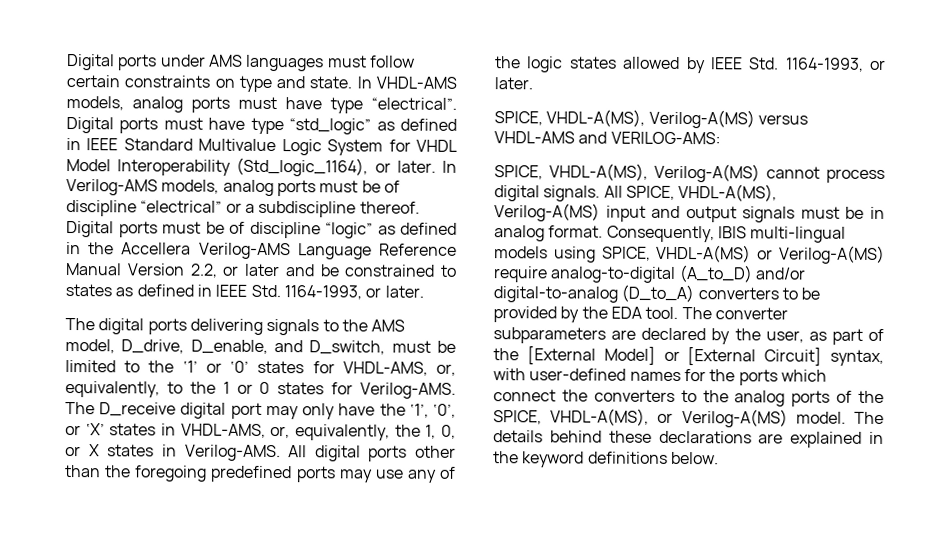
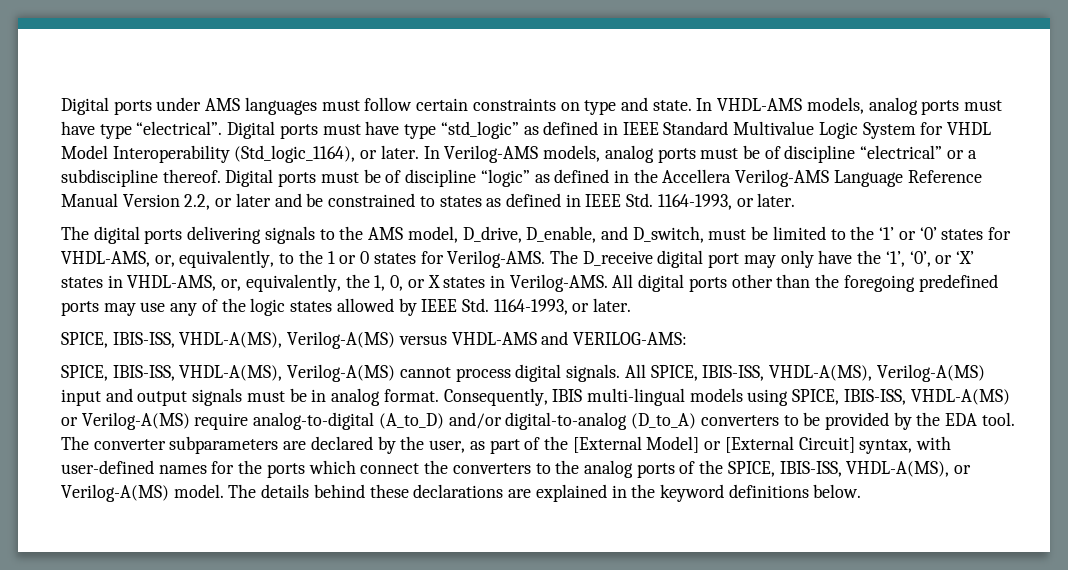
- SPICE, VHDL-A(MS), Verilog-A(MS) versus VHDL-AMS and VERILOG-AMS:
+ SPICE, IBIS-ISS, VHDL-A(MS), Verilog-A(MS) versus VHDL-AMS and VERILOG-AMS:
- SPICE, VHDL-A(MS), Verilog-A(MS) cannot process digital signals.
+ SPICE, IBIS-ISS, VHDL-A(MS), Verilog-A(MS) cannot process digital signals.
- All SPICE, VHDL-A(MS), Verilog-A(MS) input and output signals must be in analog format.
+ All SPICE, IBIS-ISS, VHDL-A(MS), Verilog-A(MS) input and output signals must be in analog format.
- Consequently, IBIS multi-lingual models using SPICE, VHDL-A(MS) or Verilog-A(MS) require analog-to-digital (A_to_D) and/or digital-to-analog (D_to_A) converters to be provided by the EDA tool.
+ Consequently, IBIS multi-lingual models using SPICE, IBIS-ISS, VHDL-A(MS) or Verilog-A(MS) require analog-to-digital (A_to_D) and/or digital-to-analog (D_to_A) converters to be provided by the EDA tool.
- The converter subparameters are declared by the user, as part of the [External Model] or [External Circuit] syntax, with user-defined names for the ports which connect the converters to the analog ports of the SPICE, VHDL-A(MS), or Verilog-A(MS) model.
+ The converter subparameters are declared by the user, as part of the [External Model] or [External Circuit] syntax, with user-defined names for the ports which connect the converters to the analog ports of the SPICE, IBIS-ISS, VHDL-A(MS), or Verilog-A(MS) model.

